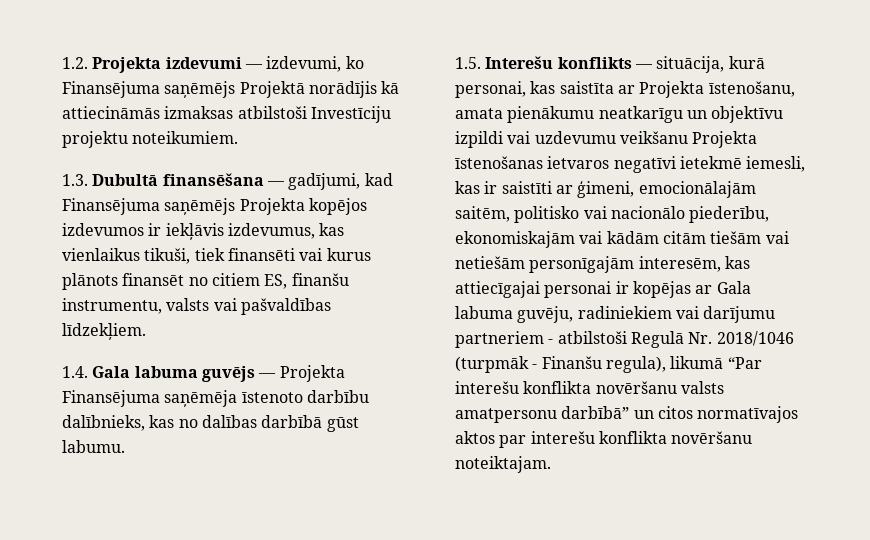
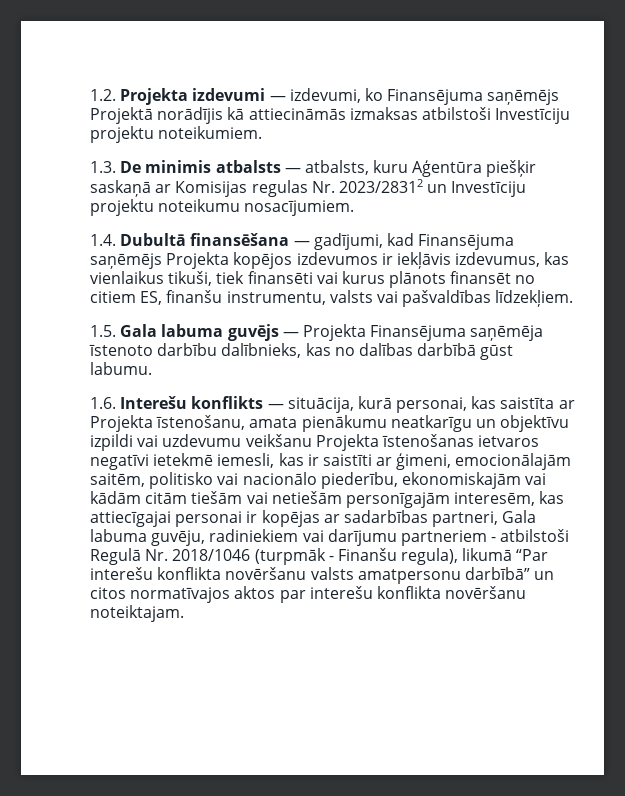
- 1.3. Dubultā finansēšana — gadījumi, kad Finansējuma saņēmējs Projekta kopējos izdevumos ir iekļāvis izdevumus, kas vienlaikus tikuši, tiek finansēti vai kurus plānots finansēt no citiem ES, finanšu instrumentu, valsts vai pašvaldības līdzekļiem.
+ 1.3. De minimis atbalsts — atbalsts, kuru Aģentūra piešķir saskaņā ar Komisijas regulas Nr. 2023/28312 un Investīciju projektu noteikumu nosacījumiem.
+ 1.4. Dubultā finansēšana — gadījumi, kad Finansējuma saņēmējs Projekta kopējos izdevumos ir iekļāvis izdevumus, kas vienlaikus tikuši, tiek finansēti vai kurus plānots finansēt no citiem ES, finanšu instrumentu, valsts vai pašvaldības līdzekļiem.
- 1.4. Gala labuma guvējs — Projekta Finansējuma saņēmēja īstenoto darbību dalībnieks, kas no dalības darbībā gūst labumu.
+ 1.5. Gala labuma guvējs — Projekta Finansējuma saņēmēja īstenoto darbību dalībnieks, kas no dalības darbībā gūst labumu.
- 1.5. Interešu konflikts — situācija, kurā personai, kas saistīta ar Projekta īstenošanu, amata pienākumu neatkarīgu un objektīvu izpildi vai uzdevumu veikšanu Projekta īstenošanas ietvaros negatīvi ietekmē iemesli, kas ir saistīti ar ģimeni, emocionālajām saitēm, politisko vai nacionālo piederību, ekonomiskajām vai kādām citām tiešām vai netiešām personīgajām interesēm, kas attiecīgajai personai ir kopējas ar Gala labuma guvēju, radiniekiem vai darījumu partneriem - atbilstoši Regulā Nr. 2018/1046 (turpmāk - Finanšu regula), likumā “Par interešu konflikta novēršanu valsts amatpersonu darbībā” un citos normatīvajos aktos par interešu konflikta novēršanu noteiktajam.
+ 1.6. Interešu konflikts — situācija, kurā personai, kas saistīta ar Projekta īstenošanu, amata pienākumu neatkarīgu un objektīvu izpildi vai uzdevumu veikšanu Projekta īstenošanas ietvaros negatīvi ietekmē iemesli, kas ir saistīti ar ģimeni, emocionālajām saitēm, politisko vai nacionālo piederību, ekonomiskajām vai kādām citām tiešām vai netiešām personīgajām interesēm, kas attiecīgajai personai ir kopējas ar sadarbības partneri, Gala labuma guvēju, radiniekiem vai darījumu partneriem - atbilstoši Regulā Nr. 2018/1046 (turpmāk - Finanšu regula), likumā “Par interešu konflikta novēršanu valsts amatpersonu darbībā” un citos normatīvajos aktos par interešu konflikta novēršanu noteiktajam.

